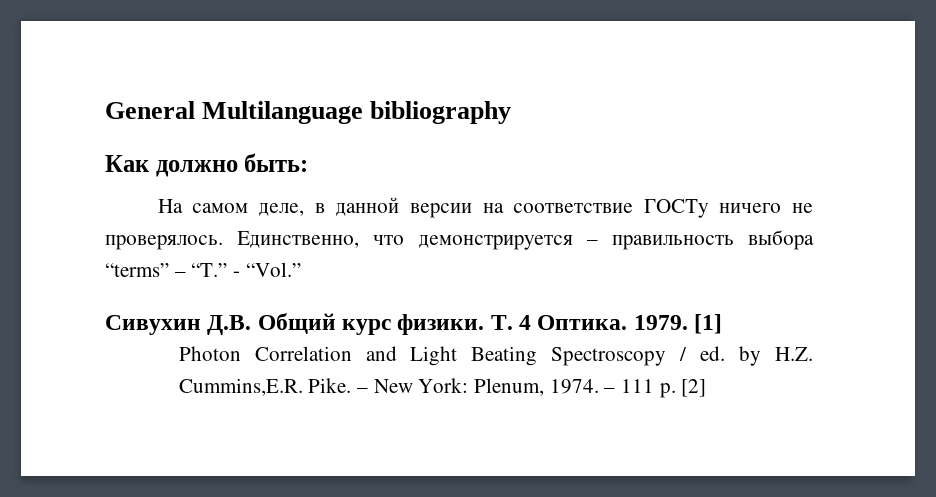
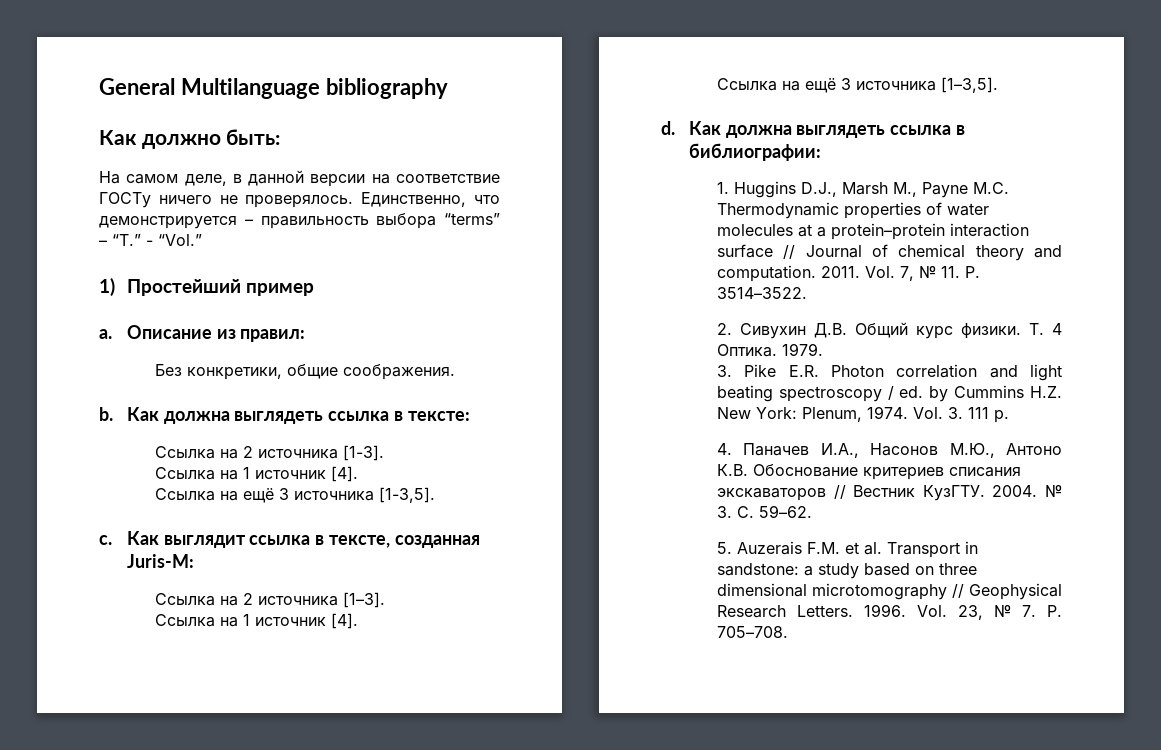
- Сивухин Д.В. Общий курс физики.
+ 1) Простейший пример
+ a. Описание из правил:
+ Без конкретики, общие соображения.
+ b. Как должна выглядеть ссылка в тексте:
+ Ccылка на 2 источника [1-3].
+ Ccылка на 1 источник [4].
+ Ссылка на ещё 3 источника [1-3,5].
+ c. Как выглядит ссылка в тексте, созданная Juris-M:
+ Ccылка на 2 источника [1–3].
+ Ccылка на 1 источник [4].
+ Ссылка на ещё 3 источника [1–3,5].
+ d. Как должна выглядеть ссылка в библиографии:
+ 1. Huggins D.J., Marsh M., Payne M.C. Thermodynamic properties of water molecules at a protein–protein interaction surface // Journal of chemical theory and computation. 2011. Vol. 7, № 11. P. 3514–3522.
+ 2. Сивухин Д.В. Общий курс физики.
- 1979. [1]
- Photon Correlation and Light Beating Spectroscopy / ed. by H.Z. Cummins,E.R. Pike. – New York: Plenum, 1974.
+ 1979.
+ 3. Pike E.R. Photon correlation and light beating spectroscopy / ed. by Cummins H.Z. New York: Plenum, 1974.
- – 111 p. [2]
+ Vol. 3. 111 p.
+ 4. Паначев И.А., Насонов М.Ю., Антоно К.В. Обоснование критериев списания экскаваторов // Вестник КузГТУ. 2004. № 3. С. 59–62.
+ 5. Auzerais F.M. et al. Transport in sandstone: a study based on three dimensional microtomography // Geophysical Research Letters. 1996. Vol. 23, № 7. P. 705–708.

